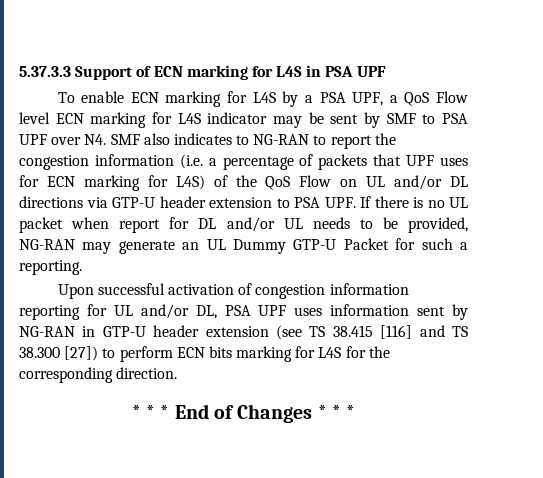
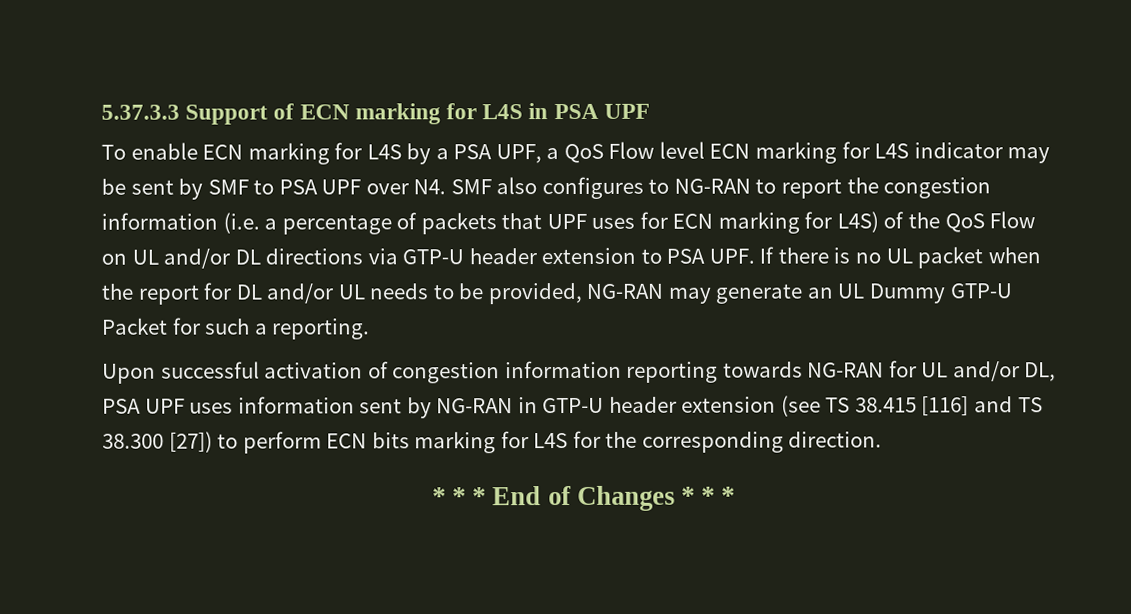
- To enable ECN marking for L4S by a PSA UPF, a QoS Flow level ECN marking for L4S indicator may be sent by SMF to PSA UPF over N4. SMF also indicates to NG-RAN to report the congestion information (i.e. a percentage of packets that UPF uses for ECN marking for L4S) of the QoS Flow on UL and/or DL directions via GTP-U header extension to PSA UPF. If there is no UL packet when report for DL and/or UL needs to be provided, NG-RAN may generate an UL Dummy GTP-U Packet for such a reporting.
+ To enable ECN marking for L4S by a PSA UPF, a QoS Flow level ECN marking for L4S indicator may be sent by SMF to PSA UPF over N4. SMF also configures to NG-RAN to report the congestion information (i.e. a percentage of packets that UPF uses for ECN marking for L4S) of the QoS Flow on UL and/or DL directions via GTP-U header extension to PSA UPF. If there is no UL packet when the report for DL and/or UL needs to be provided, NG-RAN may generate an UL Dummy GTP-U Packet for such a reporting.
- Upon successful activation of congestion information reporting for UL and/or DL, PSA UPF uses information sent by NG-RAN in GTP-U header extension (see TS 38.415 [116] and TS 38.300 [27]) to perform ECN bits marking for L4S for the corresponding direction.
+ Upon successful activation of congestion information reporting towards NG-RAN for UL and/or DL, PSA UPF uses information sent by NG-RAN in GTP-U header extension (see TS 38.415 [116] and TS 38.300 [27]) to perform ECN bits marking for L4S for the corresponding direction.

